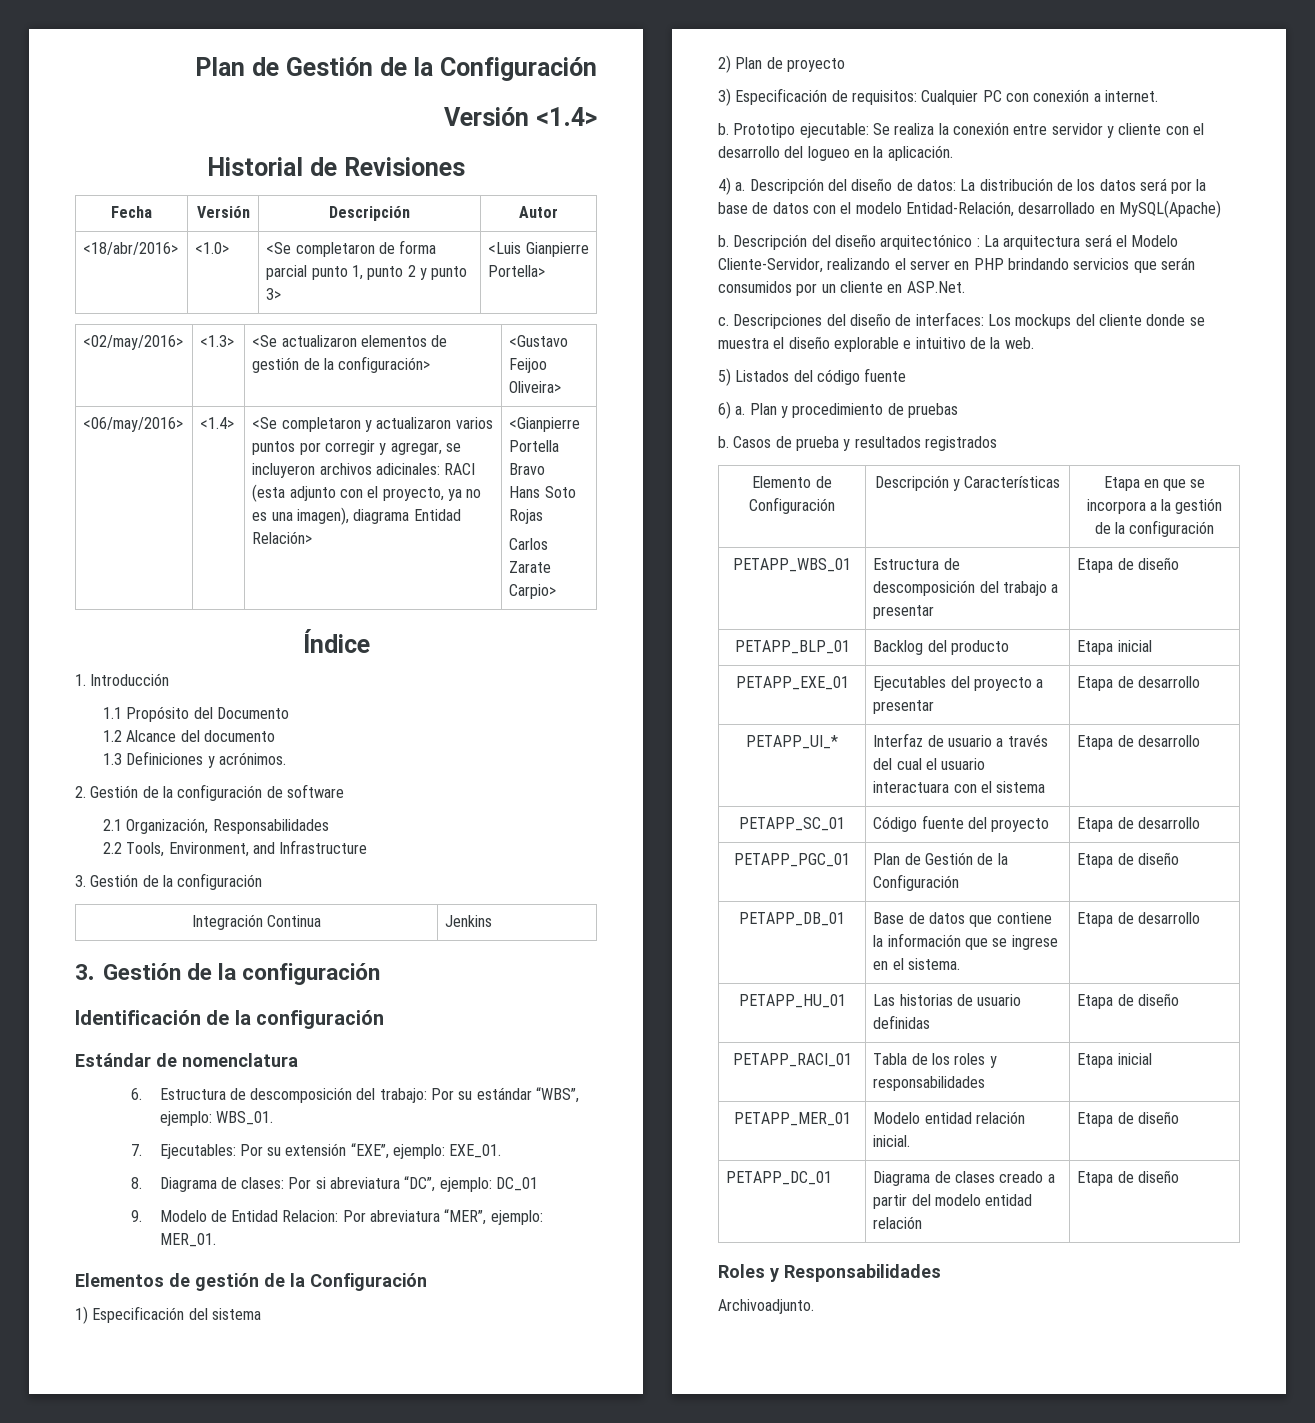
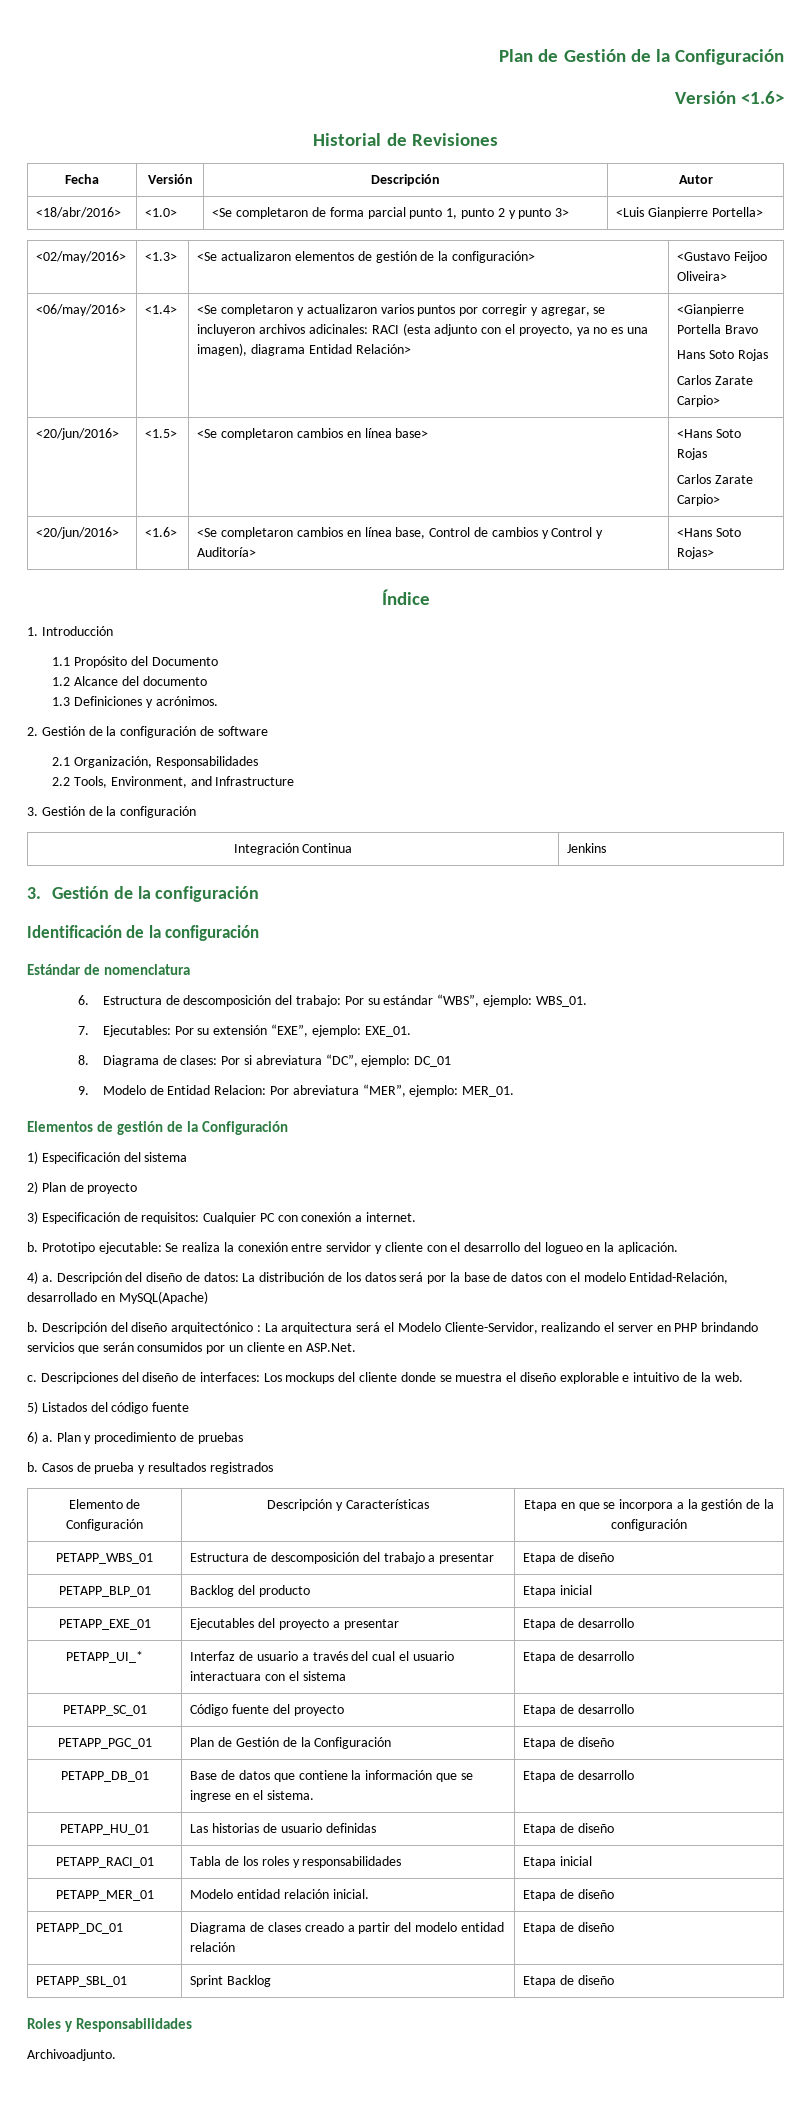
- Versión <1.4>
+ Versión <1.6>
+ <20/jun/2016> | <1.5> | <Se completaron cambios en línea base> | <Hans Soto Rojas
+ Carlos Zarate Carpio>
+ <20/jun/2016> | <1.6> | <Se completaron cambios en línea base, Control de cambios y Control y Auditoría> | <Hans Soto Rojas>
+ PETAPP_SBL_01 | Sprint Backlog | Etapa de diseño

